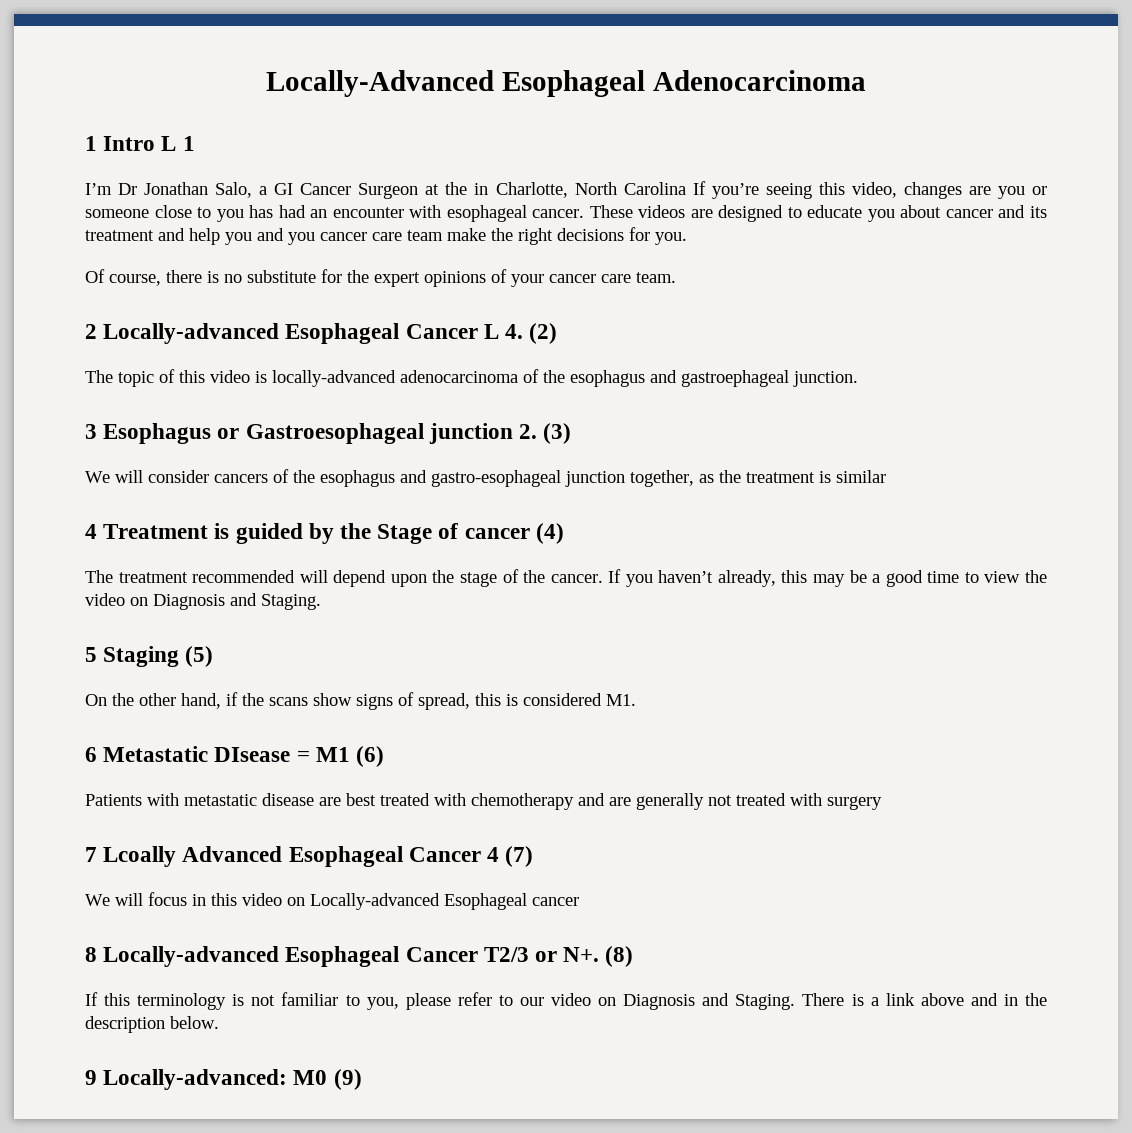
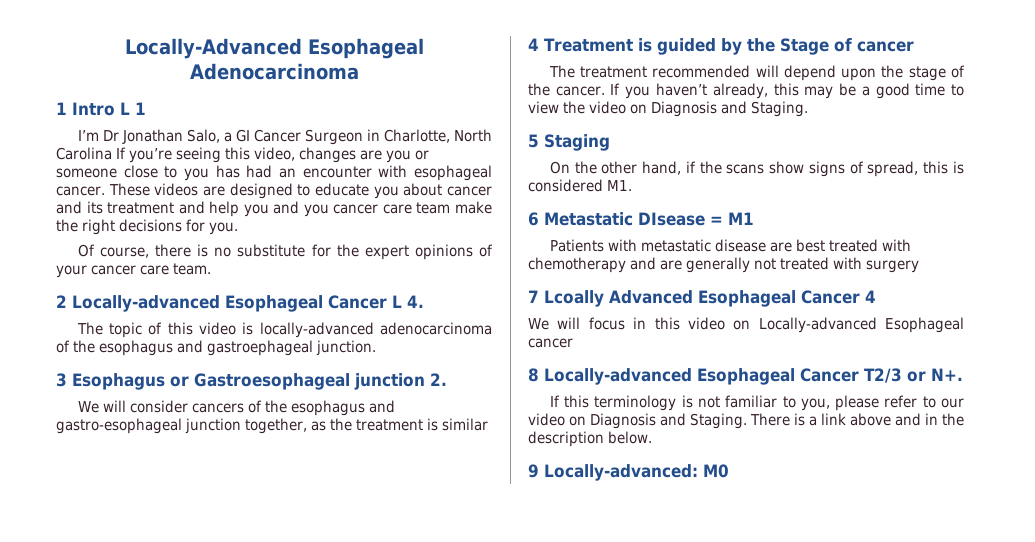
- I’m Dr Jonathan Salo, a GI Cancer Surgeon at the in Charlotte, North Carolina If you’re seeing this video, changes are you or someone close to you has had an encounter with esophageal cancer.
+ I’m Dr Jonathan Salo, a GI Cancer Surgeon in Charlotte, North Carolina If you’re seeing this video, changes are you or someone close to you has had an encounter with esophageal cancer.
- 2 Locally-advanced Esophageal Cancer L 4. (2)
+ 2 Locally-advanced Esophageal Cancer L 4.
- 3 Esophagus or Gastroesophageal junction 2. (3)
+ 3 Esophagus or Gastroesophageal junction 2.
- 4 Treatment is guided by the Stage of cancer (4)
+ 4 Treatment is guided by the Stage of cancer
- 5 Staging (5)
+ 5 Staging
- 6 Metastatic DIsease = M1 (6)
+ 6 Metastatic DIsease = M1
- 7 Lcoally Advanced Esophageal Cancer 4 (7)
+ 7 Lcoally Advanced Esophageal Cancer 4
- 8 Locally-advanced Esophageal Cancer T2/3 or N+. (8)
+ 8 Locally-advanced Esophageal Cancer T2/3 or N+.
- 9 Locally-advanced: M0 (9)
+ 9 Locally-advanced: M0

